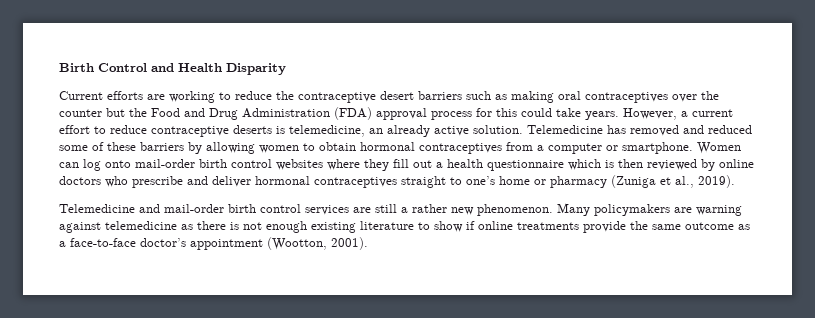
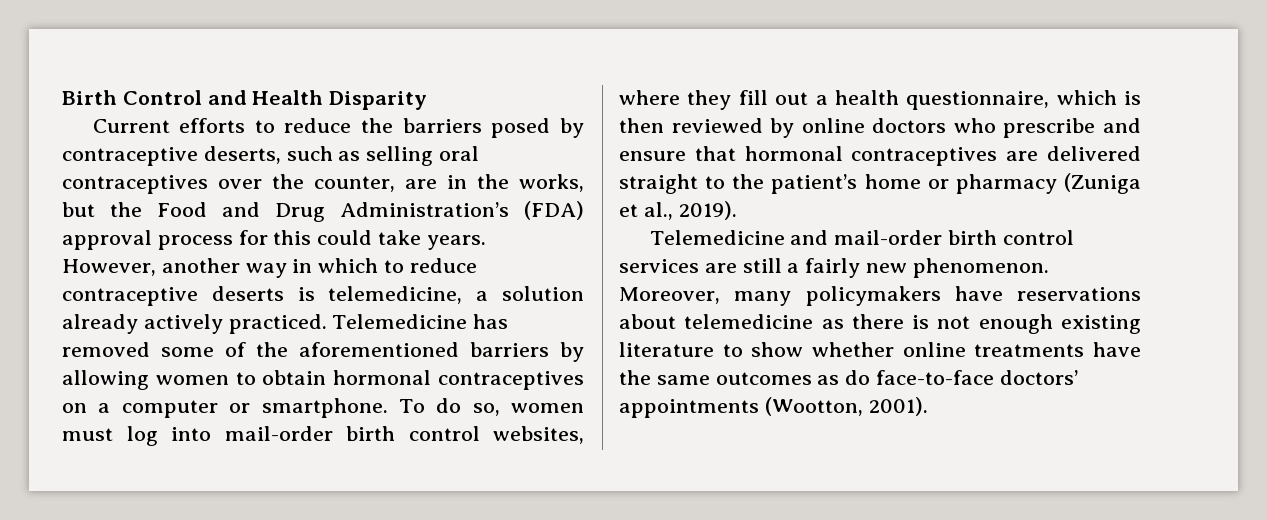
- Current efforts are working to reduce the contraceptive desert barriers such as making oral contraceptives over the counter but the Food and Drug Administration (FDA) approval process for this could take years.
+ Current efforts to reduce the barriers posed by contraceptive deserts, such as selling oral contraceptives over the counter, are in the works, but the Food and Drug Administration’s (FDA) approval process for this could take years.
- However, a current effort to reduce contraceptive deserts is telemedicine, an already active solution. Telemedicine has removed and reduced some of these barriers by allowing women to obtain hormonal contraceptives from a computer or smartphone.
+ However, another way in which to reduce contraceptive deserts is telemedicine, a solution already actively practiced. Telemedicine has removed some of the aforementioned barriers by allowing women to obtain hormonal contraceptives on a computer or smartphone.
- Women can log onto mail-order birth control websites where they fill out a health questionnaire which is then reviewed by online doctors who prescribe and deliver hormonal contraceptives straight to one’s home or pharmacy (Zuniga et al., 2019).
+ To do so, women must log into mail-order birth control websites, where they fill out a health questionnaire, which is then reviewed by online doctors who prescribe and ensure that hormonal contraceptives are delivered straight to the patient’s home or pharmacy (Zuniga et al., 2019).
- Telemedicine and mail-order birth control services are still a rather new phenomenon.
+ Telemedicine and mail-order birth control services are still a fairly new phenomenon.
- Many policymakers are warning against telemedicine as there is not enough existing literature to show if online treatments provide the same outcome as a face-to-face doctor’s appointment (Wootton, 2001).
+ Moreover, many policymakers have reservations about telemedicine as there is not enough existing literature to show whether online treatments have the same outcomes as do face-to-face doctors’ appointments (Wootton, 2001).

